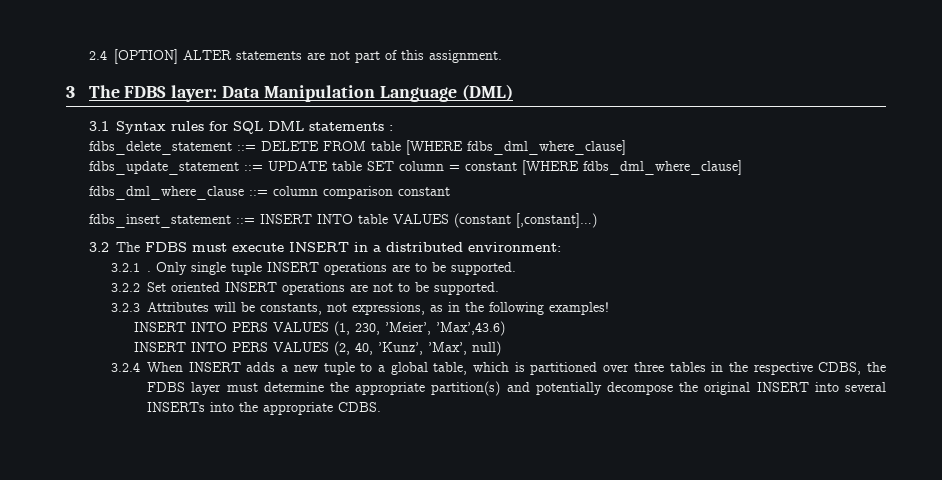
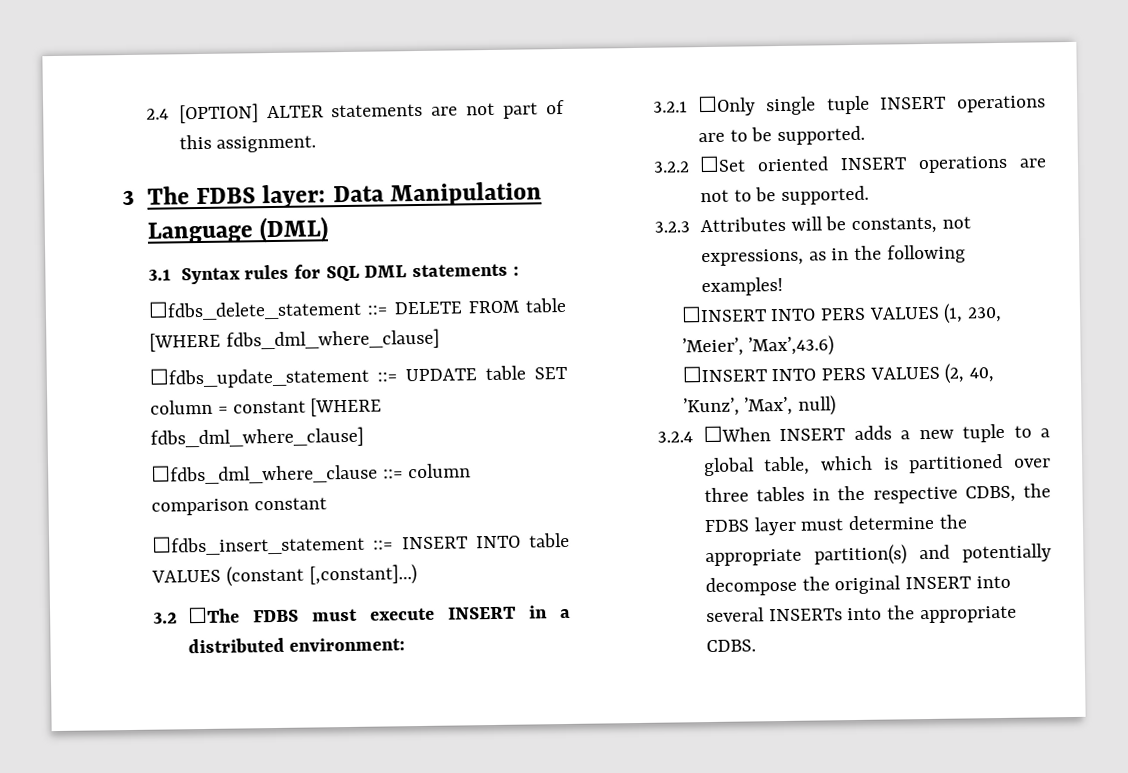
- fdbs_delete_statement ::= DELETE FROM table [WHERE fdbs_dml_where_clause]
+ ☐fdbs_delete_statement ::= DELETE FROM table [WHERE fdbs_dml_where_clause]
- fdbs_update_statement ::= UPDATE table SET column = constant [WHERE fdbs_dml_where_clause]
+ ☐fdbs_update_statement ::= UPDATE table SET column = constant [WHERE fdbs_dml_where_clause]
- fdbs_dml_where_clause ::= column comparison constant
+ ☐fdbs_dml_where_clause ::= column comparison constant
- fdbs_insert_statement ::= INSERT INTO table VALUES (constant [,constant]…)
+ ☐fdbs_insert_statement ::= INSERT INTO table VALUES (constant [,constant]…)
- 3.2 The FDBS must execute INSERT in a distributed environment:
+ 3.2 ☐The FDBS must execute INSERT in a distributed environment:
- 3.2.1 . Only single tuple INSERT operations are to be supported.
+ 3.2.1 ☐Only single tuple INSERT operations are to be supported.
- 3.2.2 Set oriented INSERT operations are not to be supported.
+ 3.2.2 ☐Set oriented INSERT operations are not to be supported.
- INSERT INTO PERS VALUES (1, 230, ’Meier’, ’Max’,43.6)
+ ☐INSERT INTO PERS VALUES (1, 230, ’Meier’, ’Max’,43.6)
- INSERT INTO PERS VALUES (2, 40, ’Kunz’, ’Max’, null)
+ ☐INSERT INTO PERS VALUES (2, 40, ’Kunz’, ’Max’, null)
- 3.2.4 When INSERT adds a new tuple to a global table, which is partitioned over three tables in the respective CDBS, the FDBS layer must determine the appropriate partition(s) and potentially decompose the original INSERT into several INSERTs into the appropriate CDBS.
+ 3.2.4 ☐When INSERT adds a new tuple to a global table, which is partitioned over three tables in the respective CDBS, the FDBS layer must determine the appropriate partition(s) and potentially decompose the original INSERT into several INSERTs into the appropriate CDBS.

